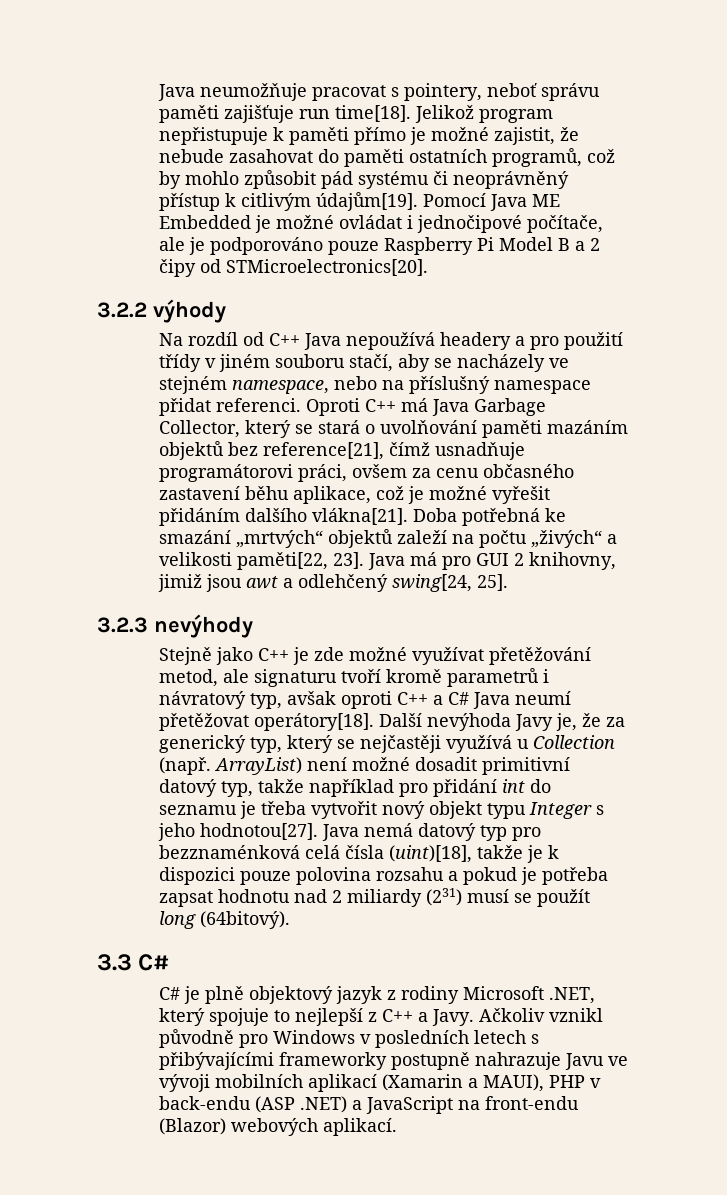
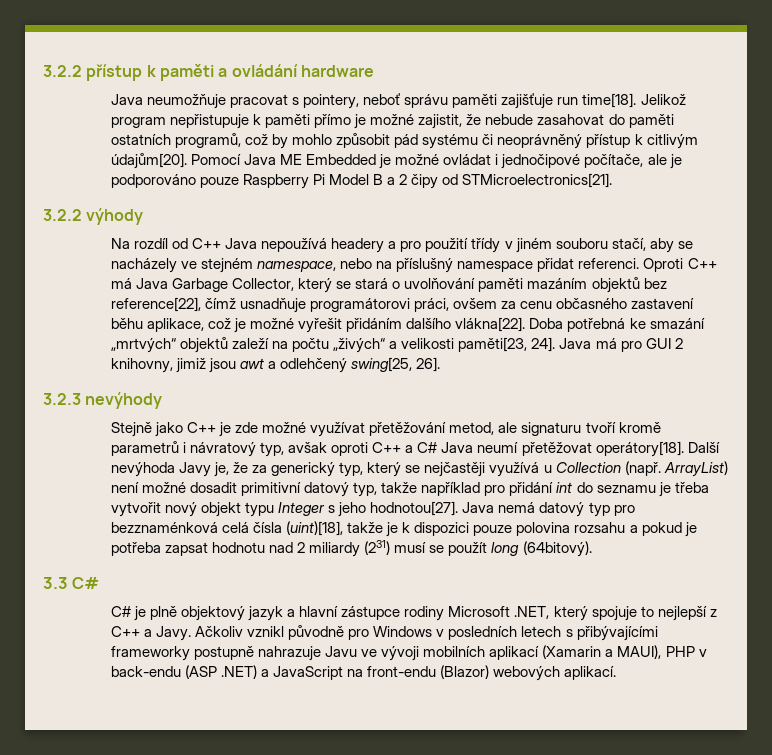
+ 3.2.2 přístup k paměti a ovládání hardware
- Jelikož program nepřistupuje k paměti přímo je možné zajistit, že nebude zasahovat do paměti ostatních programů, což by mohlo způsobit pád systému či neoprávněný přístup k citlivým údajům[19].
+ Jelikož program nepřistupuje k paměti přímo je možné zajistit, že nebude zasahovat do paměti ostatních programů, což by mohlo způsobit pád systému či neoprávněný přístup k citlivým údajům[20].
- Pomocí Java ME Embedded je možné ovládat i jednočipové počítače, ale je podporováno pouze Raspberry Pi Model B a 2 čipy od STMicroelectronics[20].
+ Pomocí Java ME Embedded je možné ovládat i jednočipové počítače, ale je podporováno pouze Raspberry Pi Model B a 2 čipy od STMicroelectronics[21].
- Oproti C++ má Java Garbage Collector, který se stará o uvolňování paměti mazáním objektů bez reference[21], čímž usnadňuje programátorovi práci, ovšem za cenu občasného zastavení běhu aplikace, což je možné vyřešit přidáním dalšího vlákna[21].
+ Oproti C++ má Java Garbage Collector, který se stará o uvolňování paměti mazáním objektů bez reference[22], čímž usnadňuje programátorovi práci, ovšem za cenu občasného zastavení běhu aplikace, což je možné vyřešit přidáním dalšího vlákna[22].
- Doba potřebná ke smazání „mrtvých“ objektů zaleží na počtu „živých“ a velikosti paměti[22, 23].
+ Doba potřebná ke smazání „mrtvých“ objektů zaleží na počtu „živých“ a velikosti paměti[23, 24].
- Java má pro GUI 2 knihovny, jimiž jsou awt a odlehčený swing[24, 25].
+ Java má pro GUI 2 knihovny, jimiž jsou awt a odlehčený swing[25, 26].
- C# je plně objektový jazyk z rodiny Microsoft .NET, který spojuje to nejlepší z C++ a Javy.
+ C# je plně objektový jazyk a hlavní zástupce rodiny Microsoft .NET, který spojuje to nejlepší z C++ a Javy.

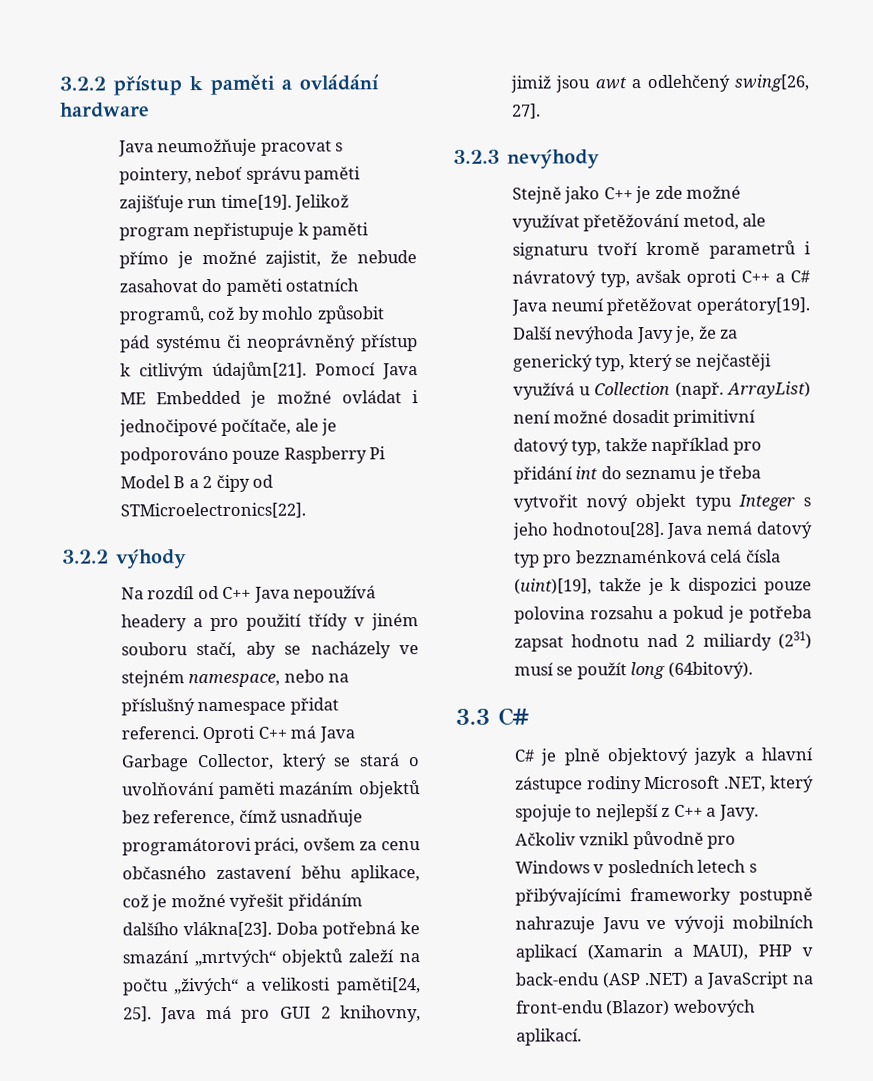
- Java neumožňuje pracovat s pointery, neboť správu paměti zajišťuje run time[18].
+ Java neumožňuje pracovat s pointery, neboť správu paměti zajišťuje run time[19].
- Jelikož program nepřistupuje k paměti přímo je možné zajistit, že nebude zasahovat do paměti ostatních programů, což by mohlo způsobit pád systému či neoprávněný přístup k citlivým údajům[20].
+ Jelikož program nepřistupuje k paměti přímo je možné zajistit, že nebude zasahovat do paměti ostatních programů, což by mohlo způsobit pád systému či neoprávněný přístup k citlivým údajům[21].
- Pomocí Java ME Embedded je možné ovládat i jednočipové počítače, ale je podporováno pouze Raspberry Pi Model B a 2 čipy od STMicroelectronics[21].
+ Pomocí Java ME Embedded je možné ovládat i jednočipové počítače, ale je podporováno pouze Raspberry Pi Model B a 2 čipy od STMicroelectronics[22].
- Oproti C++ má Java Garbage Collector, který se stará o uvolňování paměti mazáním objektů bez reference[22], čímž usnadňuje programátorovi práci, ovšem za cenu občasného zastavení běhu aplikace, což je možné vyřešit přidáním dalšího vlákna[22].
+ Oproti C++ má Java Garbage Collector, který se stará o uvolňování paměti mazáním objektů bez reference, čímž usnadňuje programátorovi práci, ovšem za cenu občasného zastavení běhu aplikace, což je možné vyřešit přidáním dalšího vlákna[23].
- Doba potřebná ke smazání „mrtvých“ objektů zaleží na počtu „živých“ a velikosti paměti[23, 24].
+ Doba potřebná ke smazání „mrtvých“ objektů zaleží na počtu „živých“ a velikosti paměti[24, 25].
- Java má pro GUI 2 knihovny, jimiž jsou awt a odlehčený swing[25, 26].
+ Java má pro GUI 2 knihovny, jimiž jsou awt a odlehčený swing[26, 27].
- Stejně jako C++ je zde možné využívat přetěžování metod, ale signaturu tvoří kromě parametrů i návratový typ, avšak oproti C++ a C# Java neumí přetěžovat operátory[18].
+ Stejně jako C++ je zde možné využívat přetěžování metod, ale signaturu tvoří kromě parametrů i návratový typ, avšak oproti C++ a C# Java neumí přetěžovat operátory[19].
- ArrayList) není možné dosadit primitivní datový typ, takže například pro přidání int do seznamu je třeba vytvořit nový objekt typu Integer s jeho hodnotou[27].
+ ArrayList) není možné dosadit primitivní datový typ, takže například pro přidání int do seznamu je třeba vytvořit nový objekt typu Integer s jeho hodnotou[28].
- Java nemá datový typ pro bezznaménková celá čísla (uint)[18], takže je k dispozici pouze polovina rozsahu a pokud je potřeba zapsat hodnotu nad 2 miliardy (231) musí se použít long (64bitový).
+ Java nemá datový typ pro bezznaménková celá čísla (uint)[19], takže je k dispozici pouze polovina rozsahu a pokud je potřeba zapsat hodnotu nad 2 miliardy (231) musí se použít long (64bitový).

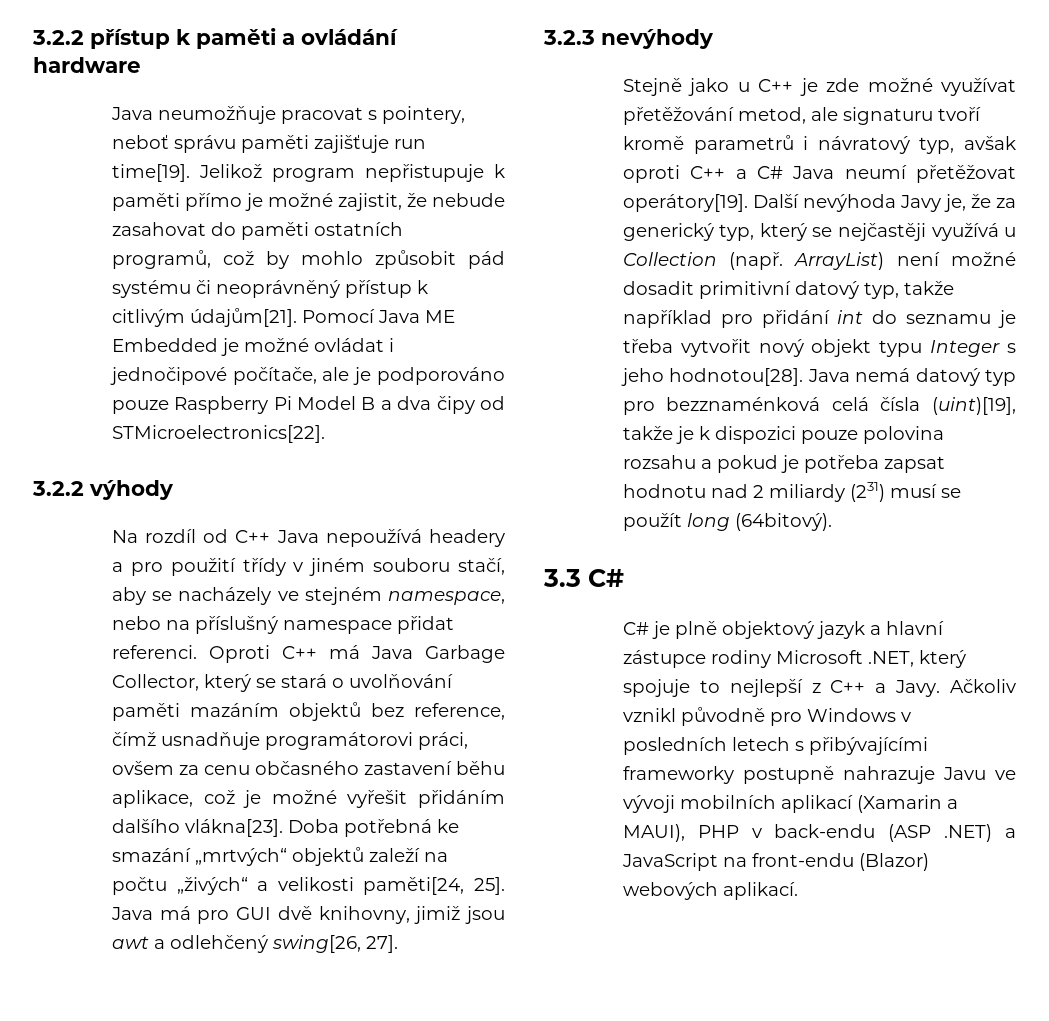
- Pomocí Java ME Embedded je možné ovládat i jednočipové počítače, ale je podporováno pouze Raspberry Pi Model B a 2 čipy od STMicroelectronics[22].
+ Pomocí Java ME Embedded je možné ovládat i jednočipové počítače, ale je podporováno pouze Raspberry Pi Model B a dva čipy od STMicroelectronics[22].
- Java má pro GUI 2 knihovny, jimiž jsou awt a odlehčený swing[26, 27].
+ Java má pro GUI dvě knihovny, jimiž jsou awt a odlehčený swing[26, 27].
- Stejně jako C++ je zde možné využívat přetěžování metod, ale signaturu tvoří kromě parametrů i návratový typ, avšak oproti C++ a C# Java neumí přetěžovat operátory[19].
+ Stejně jako u C++ je zde možné využívat přetěžování metod, ale signaturu tvoří kromě parametrů i návratový typ, avšak oproti C++ a C# Java neumí přetěžovat operátory[19].

